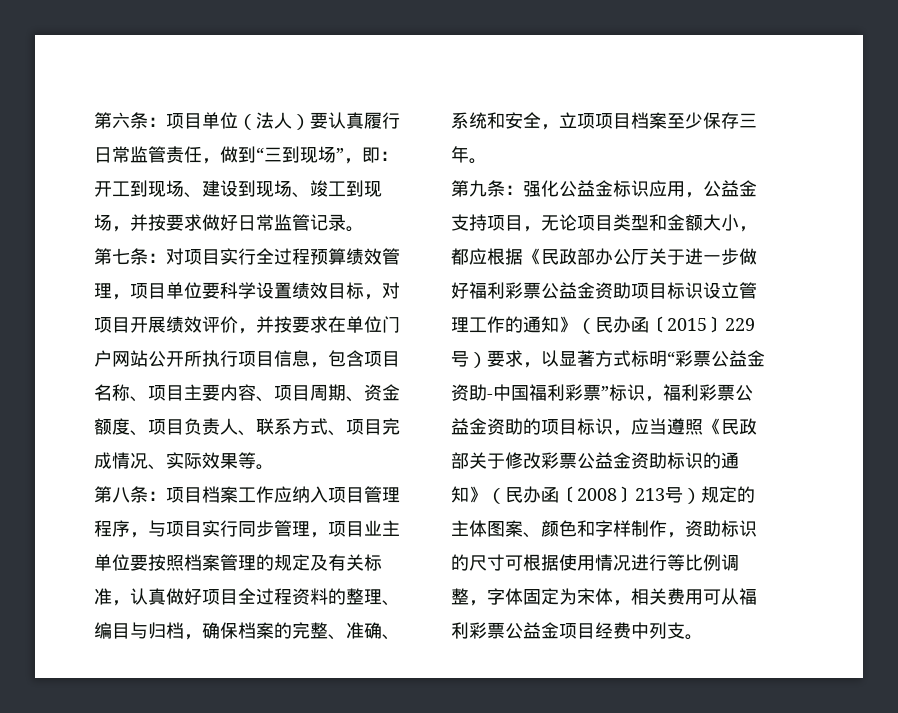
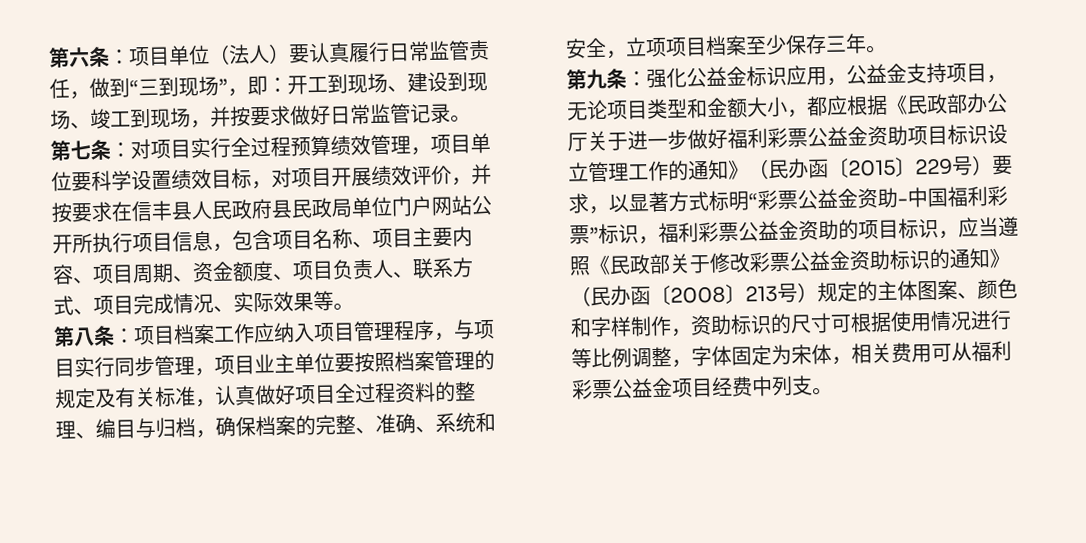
- 第七条：对项目实行全过程预算绩效管理，项目单位要科学设置绩效目标，对项目开展绩效评价，并按要求在单位门户网站公开所执行项目信息，包含项目名称、项目主要内容、项目周期、资金额度、项目负责人、联系方式、项目完成情况、实际效果等。
+ 第七条：对项目实行全过程预算绩效管理，项目单位要科学设置绩效目标，对项目开展绩效评价，并按要求在信丰县人民政府县民政局单位门户网站公开所执行项目信息，包含项目名称、项目主要内容、项目周期、资金额度、项目负责人、联系方式、项目完成情况、实际效果等。

